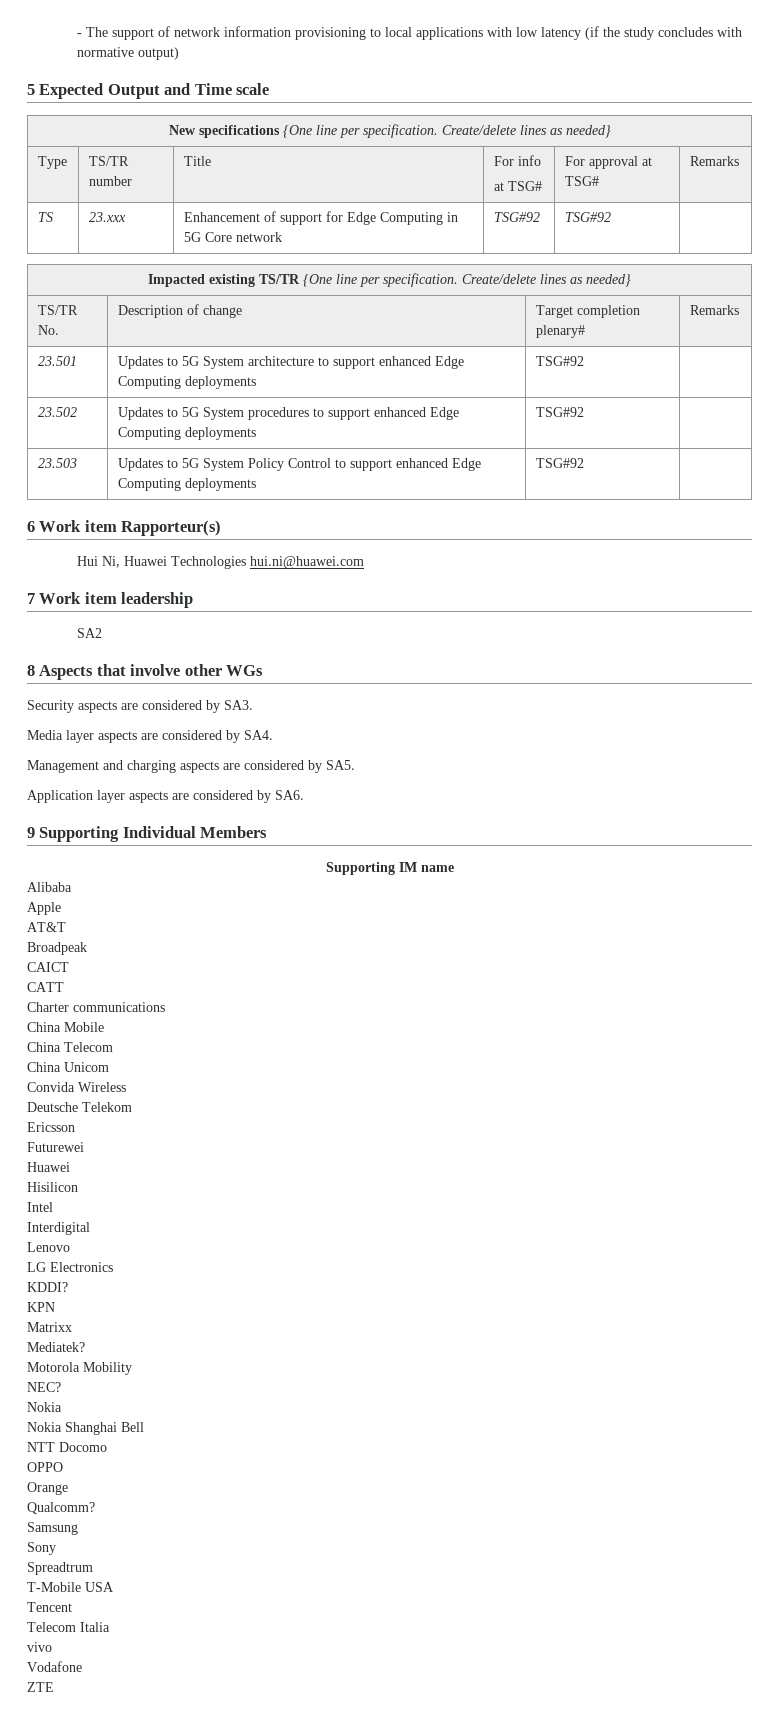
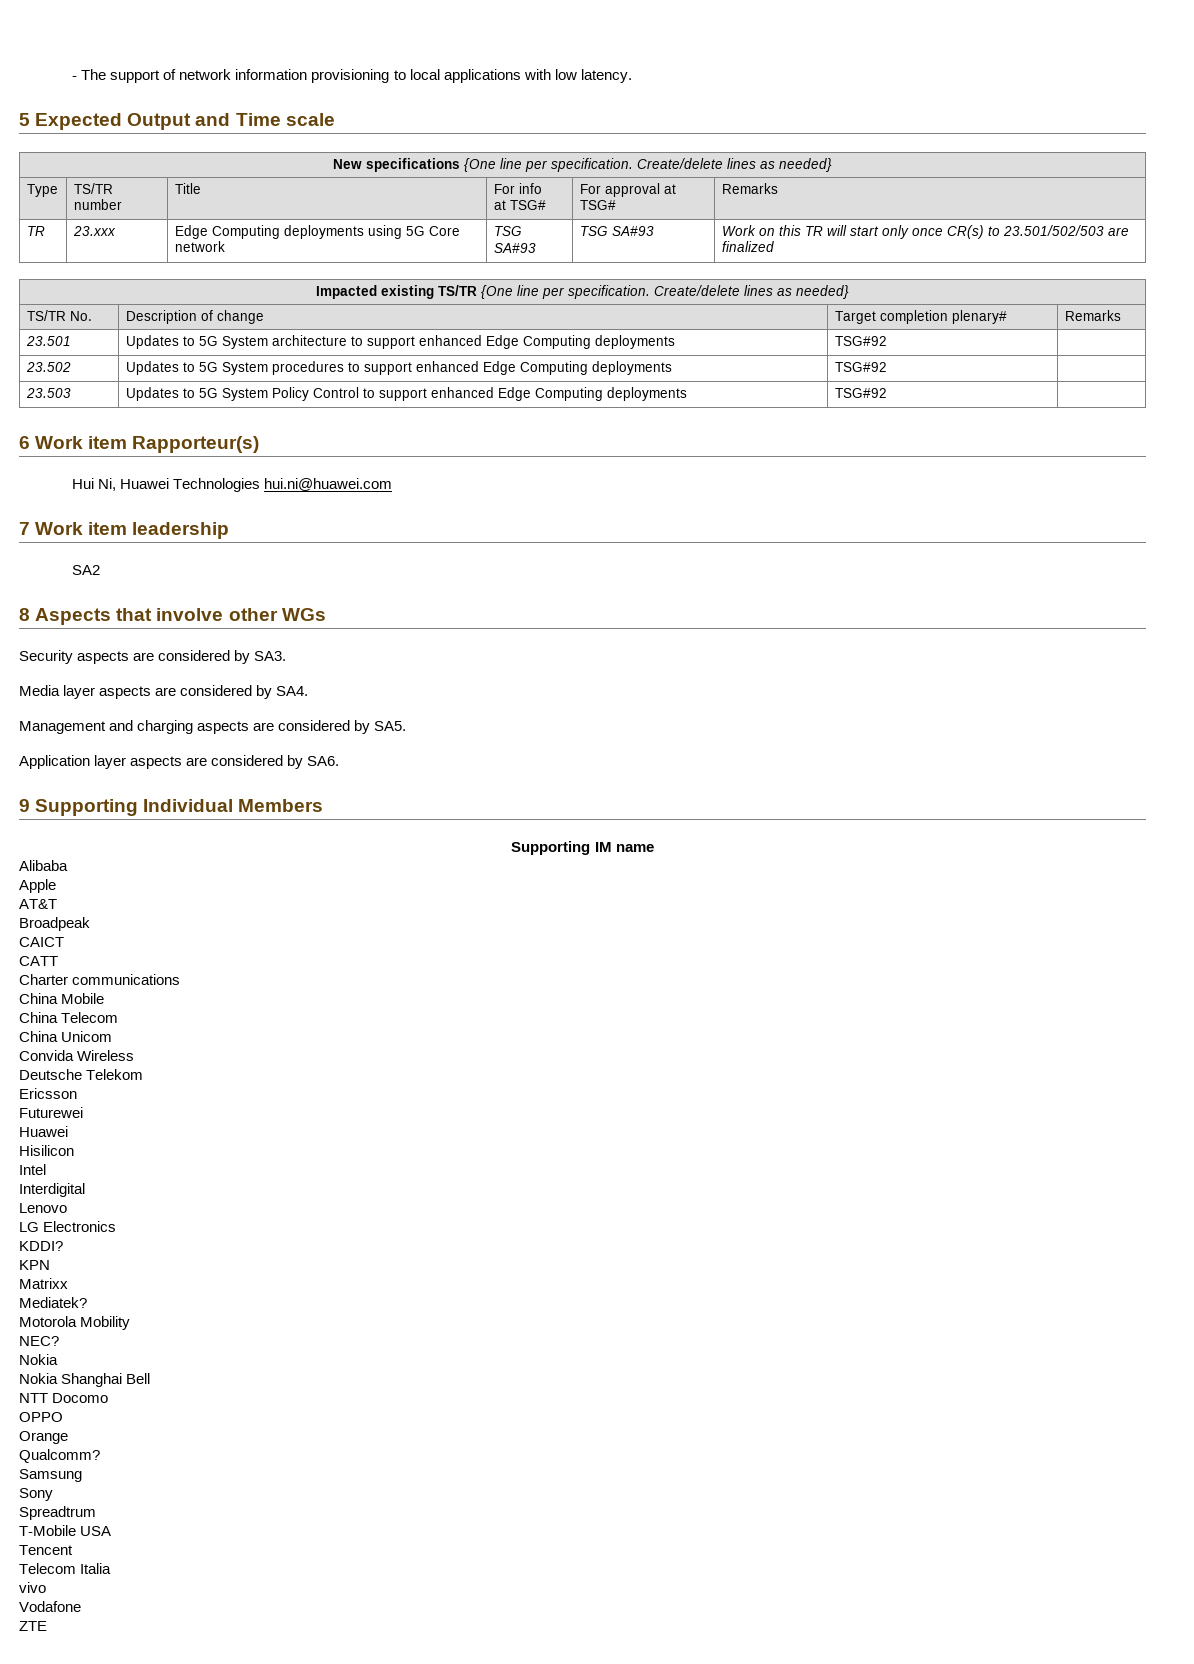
- - The support of network information provisioning to local applications with low latency (if the study concludes with normative output)
+ - The support of network information provisioning to local applications with low latency.
- TS | 23.xxx | Enhancement of support for Edge Computing in 5G Core network | TSG#92 | TSG#92 |
+ TR | 23.xxx | Edge Computing deployments using 5G Core network | TSG SA#93 | TSG SA#93 | Work on this TR will start only once CR(s) to 23.501/502/503 are finalized

